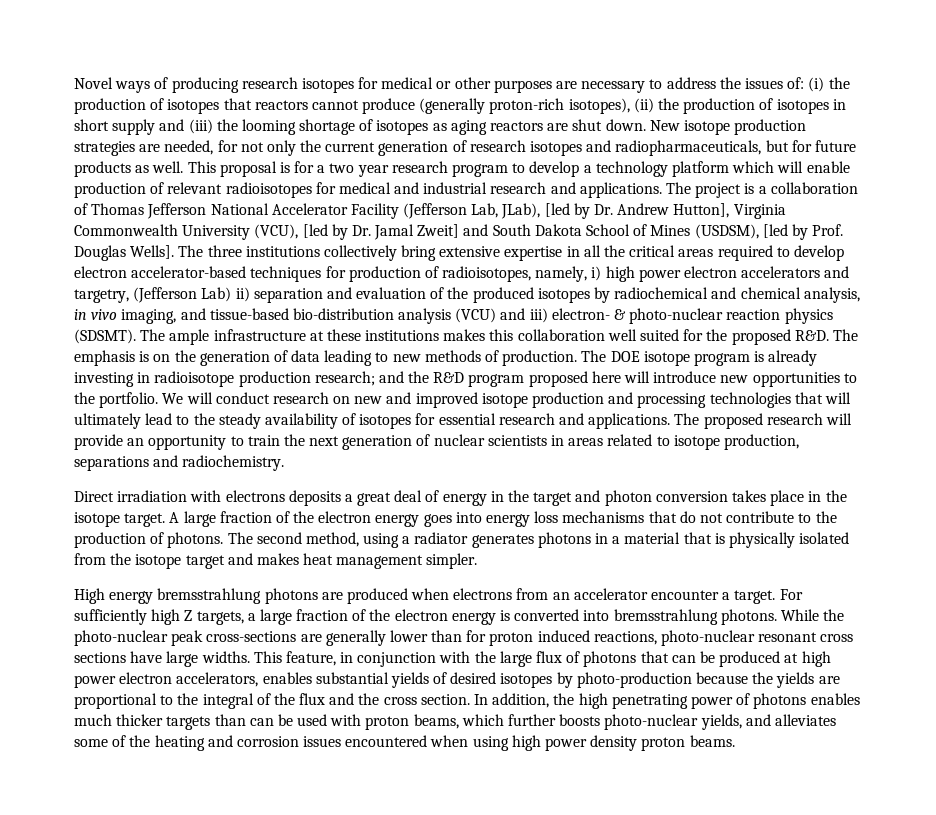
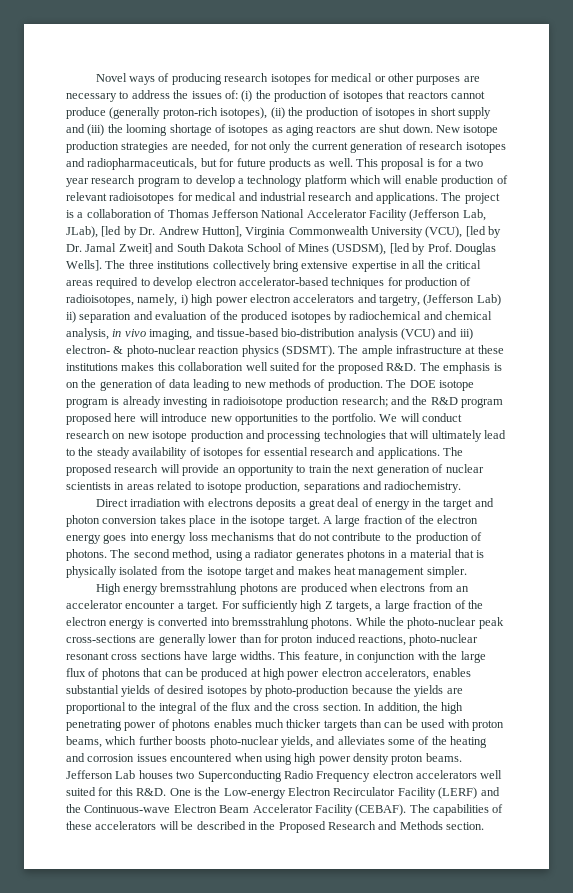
- We will conduct research on new and improved isotope production and processing technologies that will ultimately lead to the steady availability of isotopes for essential research and applications.
+ We will conduct research on new isotope production and processing technologies that will ultimately lead to the steady availability of isotopes for essential research and applications.
+ Jefferson Lab houses two Superconducting Radio Frequency electron accelerators well suited for this R&D. One is the Low-energy Electron Recirculator Facility (LERF) and the Continuous-wave Electron Beam Accelerator Facility (CEBAF). The capabilities of these accelerators will be described in the Proposed Research and Methods section.

